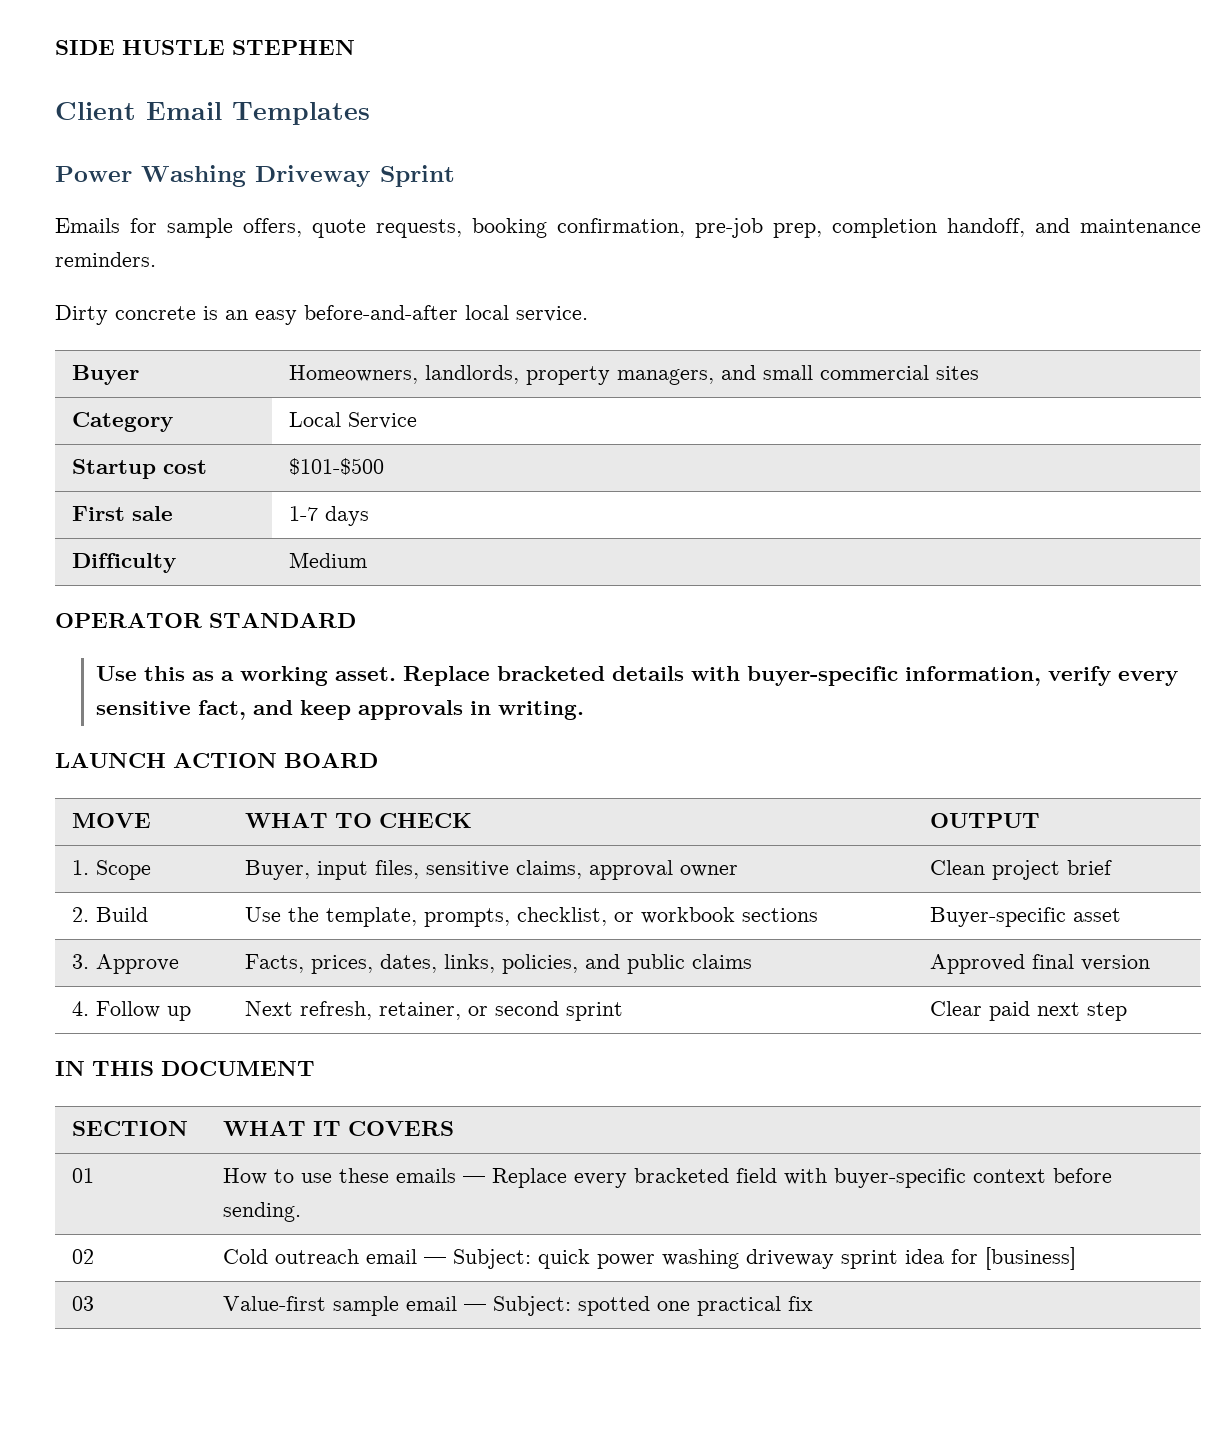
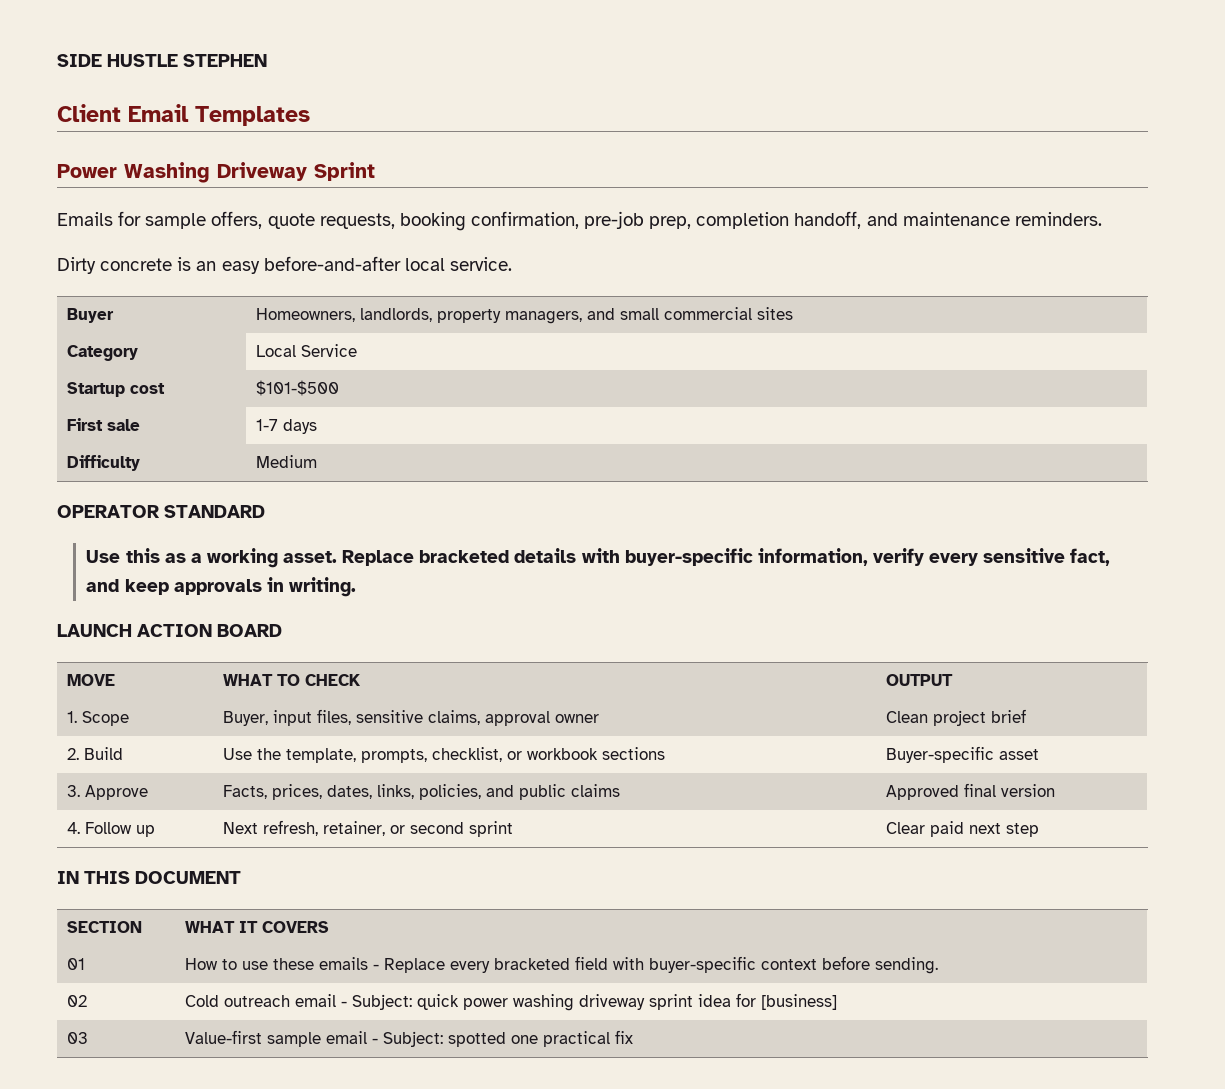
- 01 | How to use these emails — Replace every bracketed field with buyer-specific context before sending.
+ 01 | How to use these emails - Replace every bracketed field with buyer-specific context before sending.
- 02 | Cold outreach email — Subject: quick power washing driveway sprint idea for [business]
+ 02 | Cold outreach email - Subject: quick power washing driveway sprint idea for [business]
- 03 | Value-first sample email — Subject: spotted one practical fix
+ 03 | Value-first sample email - Subject: spotted one practical fix

